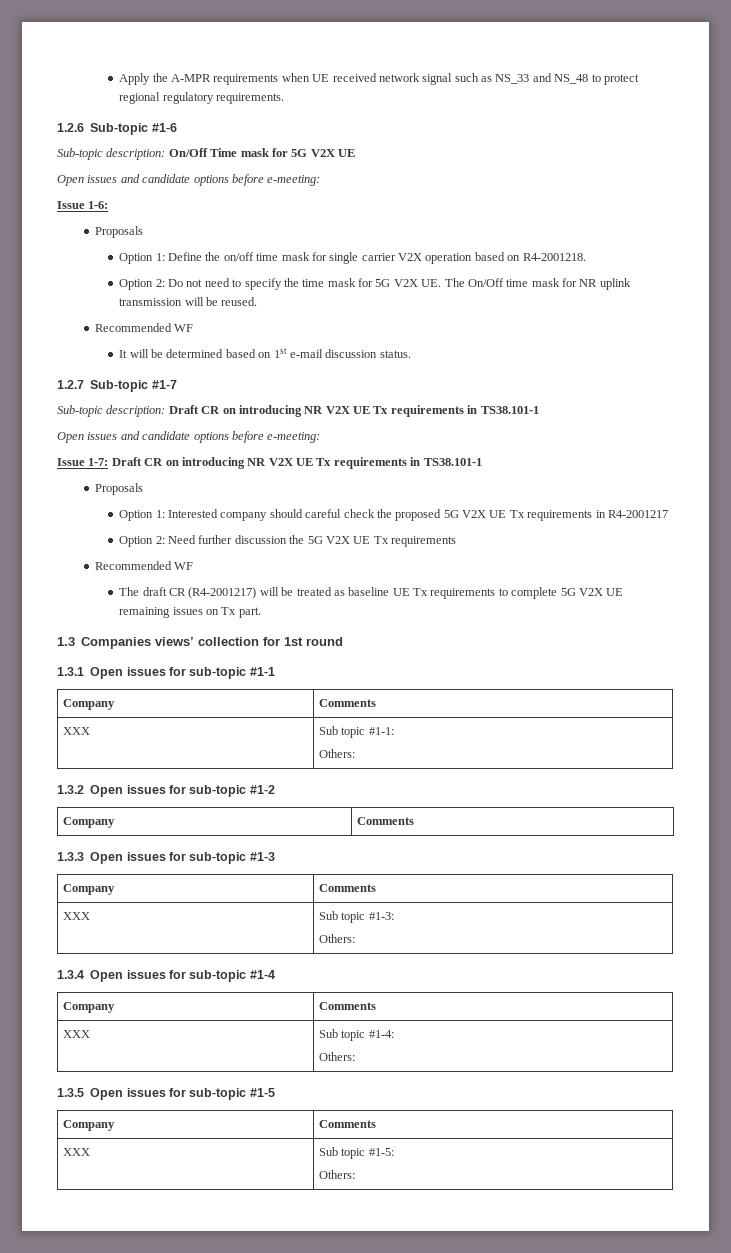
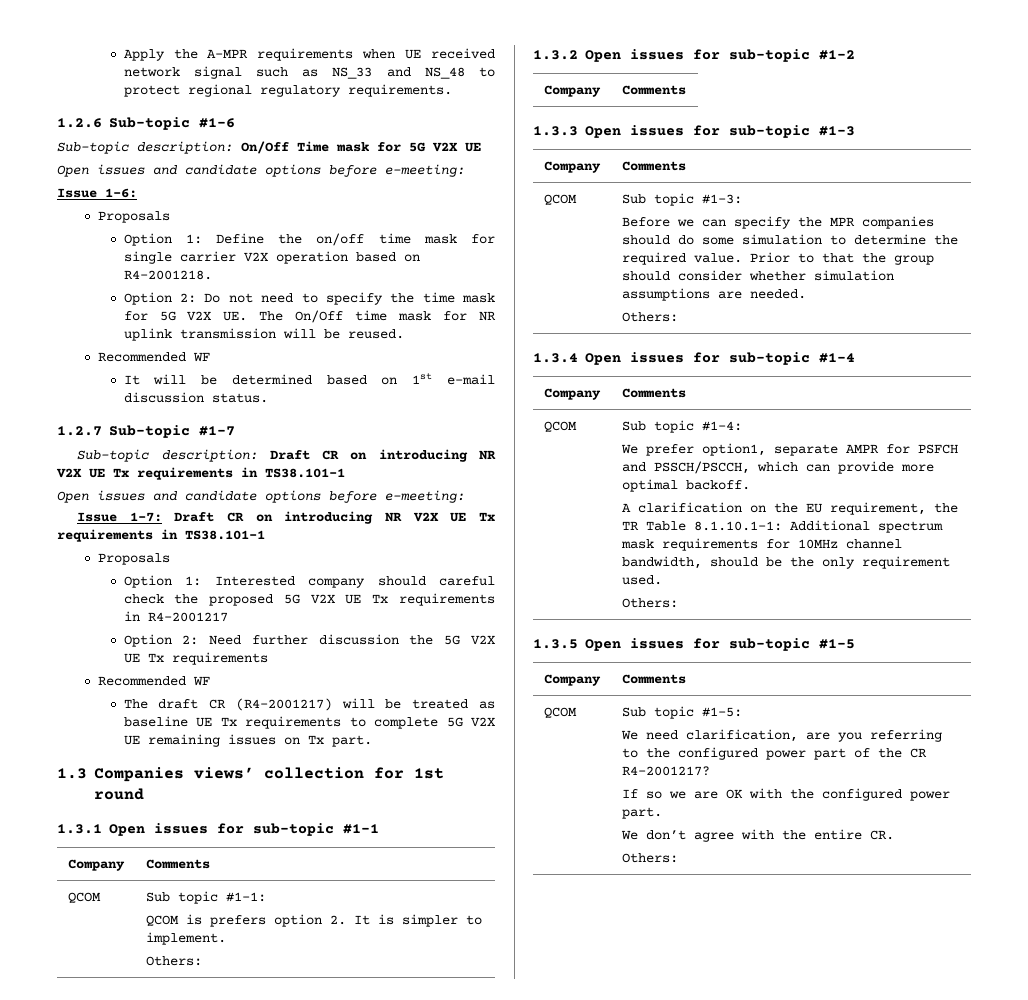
- XXX | Sub topic #1-1:
+ QCOM | Sub topic #1-1:
+ QCOM is prefers option 2. It is simpler to implement.
- XXX | Sub topic #1-3:
+ QCOM | Sub topic #1-3:
+ Before we can specify the MPR companies should do some simulation to determine the required value. Prior to that the group should consider whether simulation assumptions are needed.
  1.3.4 Open issues for sub-topic #1-4
  Company | Comments
- XXX
+ QCOM
+ We prefer option1, separate AMPR for PSFCH and PSSCH/PSCCH, which can provide more optimal backoff.
+ A clarification on the EU requirement, the TR Table 8.1.10.1-1: Additional spectrum mask requirements for 10MHz channel bandwidth, should be the only requirement used.
- XXX | Sub topic #1-5:
+ QCOM | Sub topic #1-5:
+ We need clarification, are you referring to the configured power part of the CR R4-2001217?
+ If so we are OK with the configured power part.
+ We don’t agree with the entire CR.

